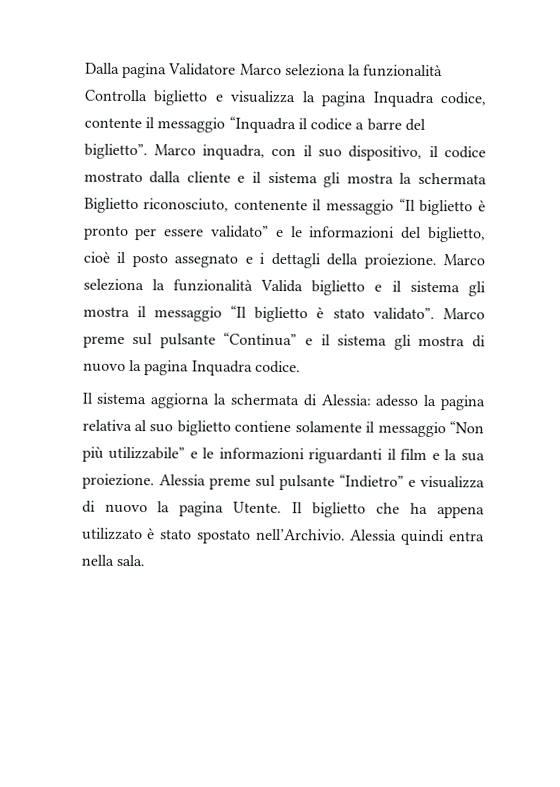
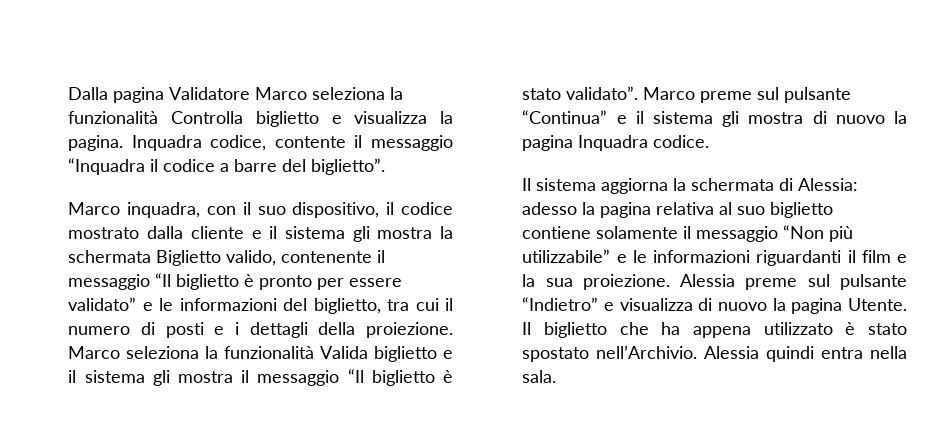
- Dalla pagina Validatore Marco seleziona la funzionalità Controlla biglietto e visualizza la pagina Inquadra codice, contente il messaggio “Inquadra il codice a barre del biglietto”. Marco inquadra, con il suo dispositivo, il codice mostrato dalla cliente e il sistema gli mostra la schermata Biglietto riconosciuto, contenente il messaggio “Il biglietto è pronto per essere validato” e le informazioni del biglietto, cioè il posto assegnato e i dettagli della proiezione.
+ Dalla pagina Validatore Marco seleziona la funzionalità Controlla biglietto e visualizza la pagina. Inquadra codice, contente il messaggio “Inquadra il codice a barre del biglietto”.
+ Marco inquadra, con il suo dispositivo, il codice mostrato dalla cliente e il sistema gli mostra la schermata Biglietto valido, contenente il messaggio “Il biglietto è pronto per essere validato” e le informazioni del biglietto, tra cui il numero di posti e i dettagli della proiezione.

